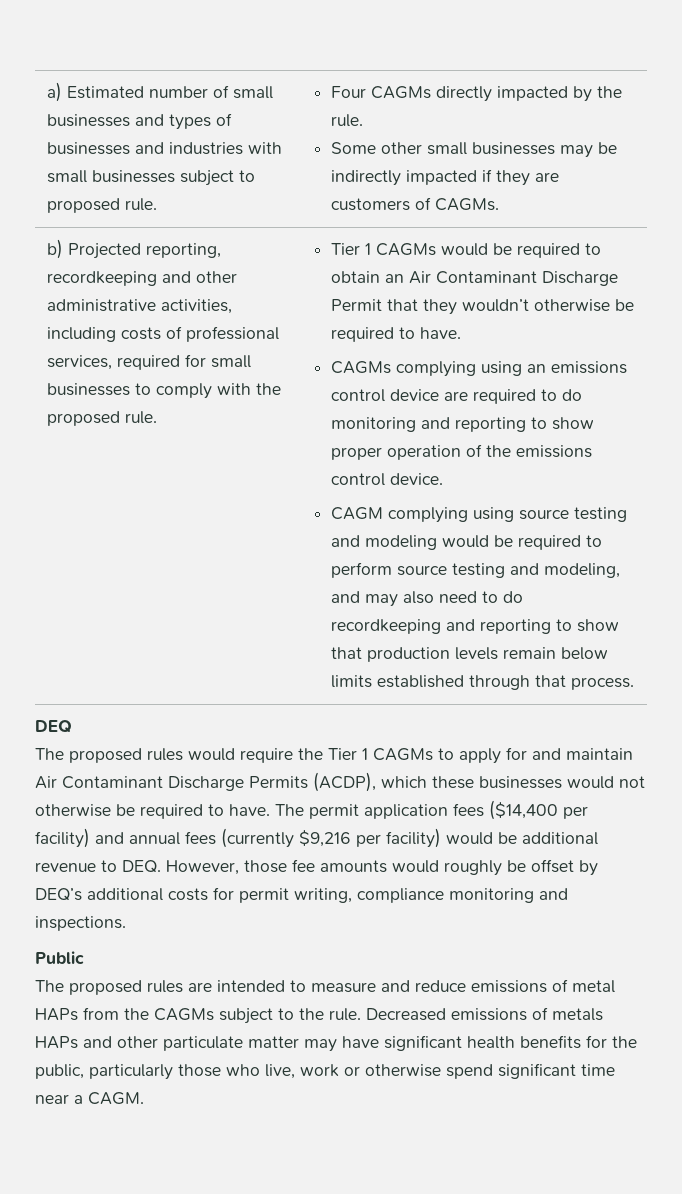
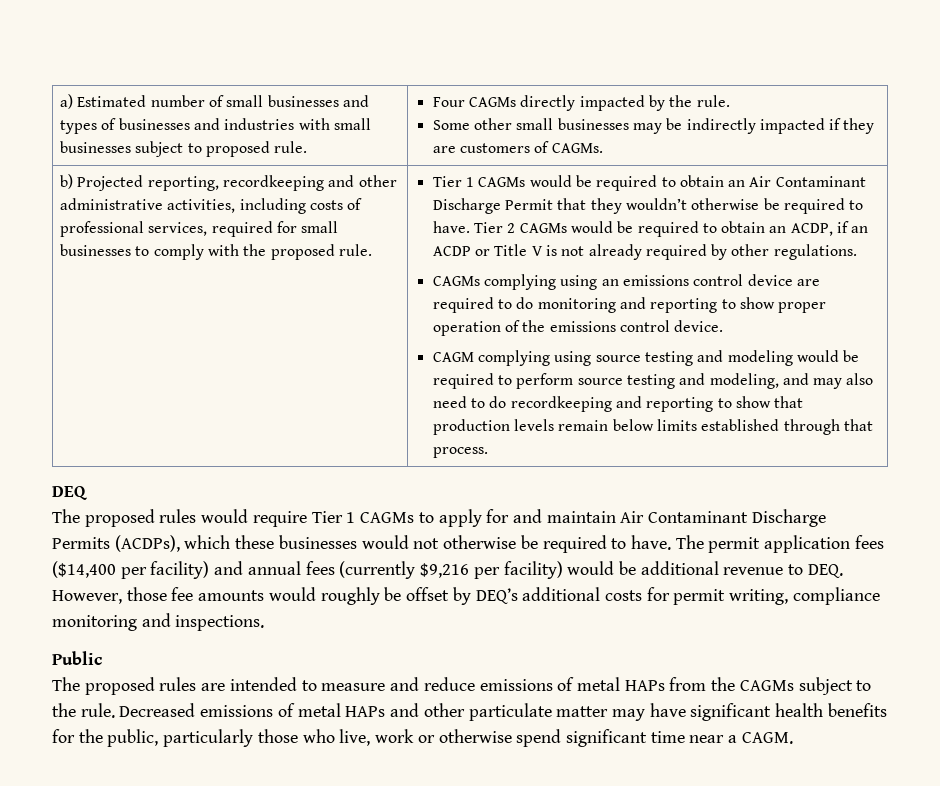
+ Tier 2 CAGMs would be required to obtain an ACDP, if an ACDP or Title V is not already required by other regulations.
- The proposed rules would require the Tier 1 CAGMs to apply for and maintain Air Contaminant Discharge Permits (ACDP), which these businesses would not otherwise be required to have.
+ The proposed rules would require Tier 1 CAGMs to apply for and maintain Air Contaminant Discharge Permits (ACDPs), which these businesses would not otherwise be required to have.
- Decreased emissions of metals HAPs and other particulate matter may have significant health benefits for the public, particularly those who live, work or otherwise spend significant time near a CAGM.
+ Decreased emissions of metal HAPs and other particulate matter may have significant health benefits for the public, particularly those who live, work or otherwise spend significant time near a CAGM.

